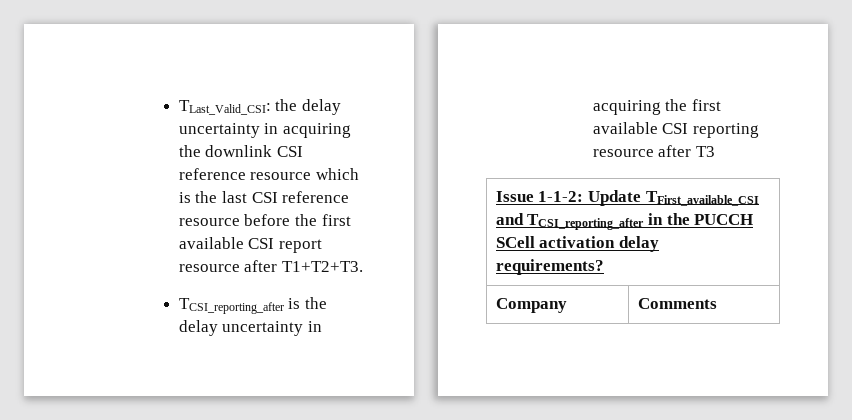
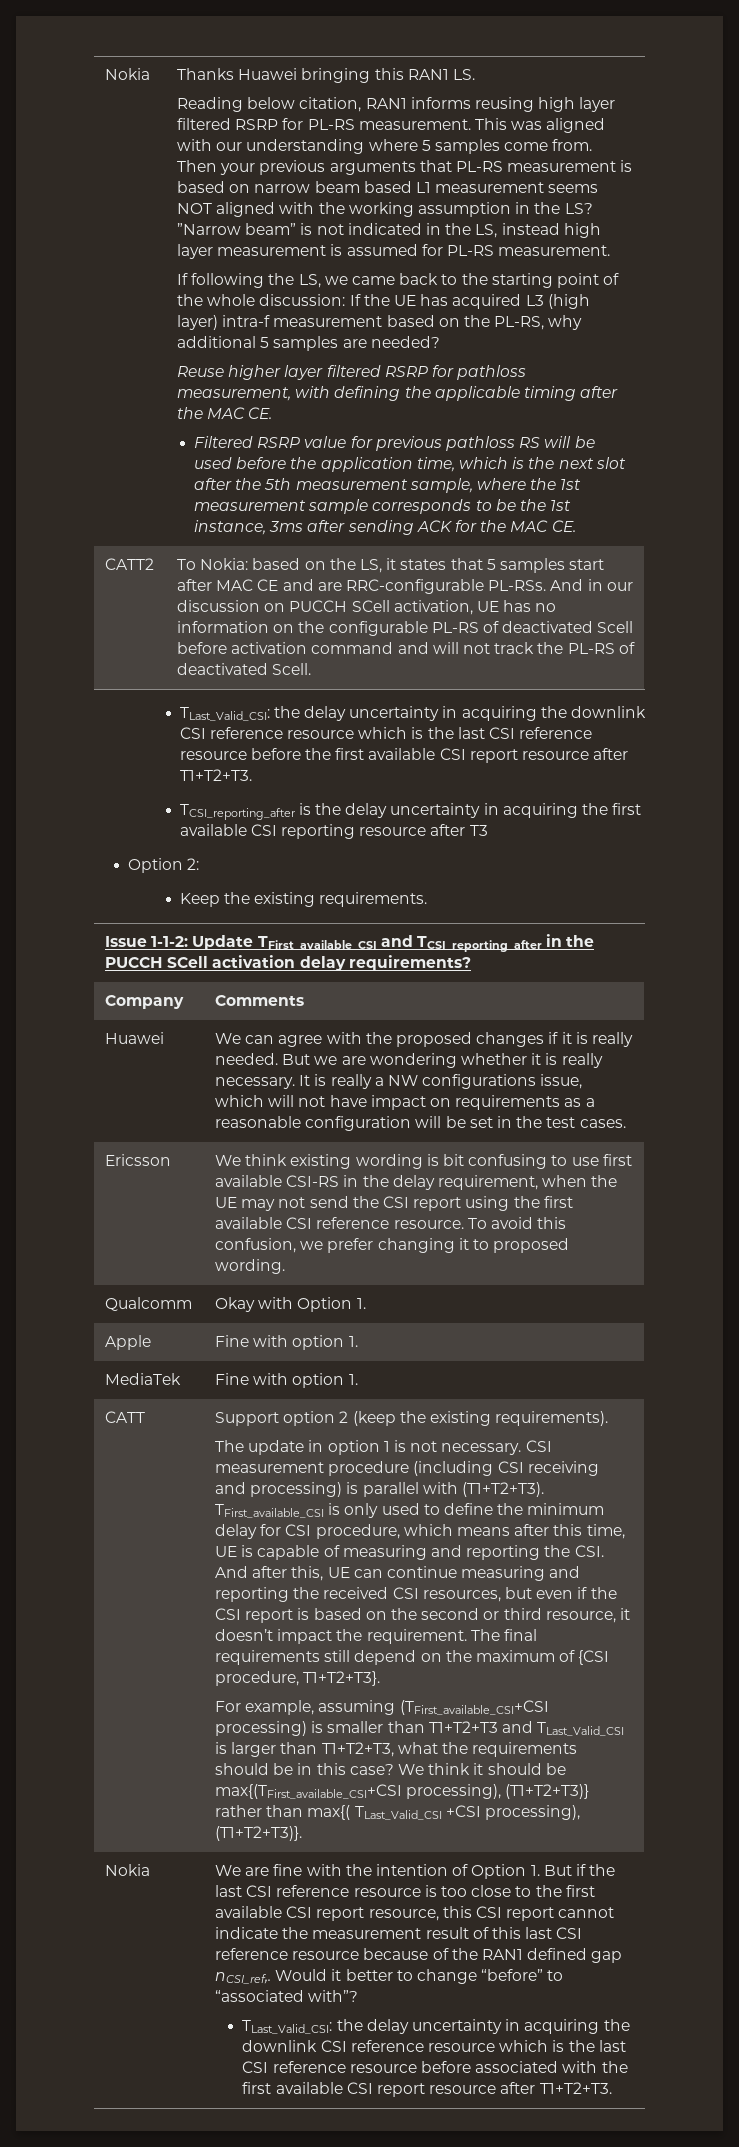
+ Nokia | Thanks Huawei bringing this RAN1 LS.
+ Reading below citation, RAN1 informs reusing high layer filtered RSRP for PL-RS measurement. This was aligned with our understanding where 5 samples come from. Then your previous arguments that PL-RS measurement is based on narrow beam based L1 measurement seems NOT aligned with the working assumption in the LS? ”Narrow beam” is not indicated in the LS, instead high layer measurement is assumed for PL-RS measurement.
+ If following the LS, we came back to the starting point of the whole discussion: If the UE has acquired L3 (high layer) intra-f measurement based on the PL-RS, why additional 5 samples are needed?
+ Reuse higher layer filtered RSRP for pathloss measurement, with defining the applicable timing after the MAC CE.
+ Filtered RSRP value for previous pathloss RS will be used before the application time, which is the next slot after the 5th measurement sample, where the 1st measurement sample corresponds to be the 1st instance, 3ms after sending ACK for the MAC CE.
+ CATT2 | To Nokia: based on the LS, it states that 5 samples start after MAC CE and are RRC-configurable PL-RSs. And in our discussion on PUCCH SCell activation, UE has no information on the configurable PL-RS of deactivated Scell before activation command and will not track the PL-RS of deactivated Scell.
+ Option 2:
+ Keep the existing requirements.
+ Huawei | We can agree with the proposed changes if it is really needed. But we are wondering whether it is really necessary. It is really a NW configurations issue, which will not have impact on requirements as a reasonable configuration will be set in the test cases.
+ Ericsson | We think existing wording is bit confusing to use first available CSI-RS in the delay requirement, when the UE may not send the CSI report using the first available CSI reference resource. To avoid this confusion, we prefer changing it to proposed wording.
+ Qualcomm | Okay with Option 1.
+ Apple | Fine with option 1.
+ MediaTek | Fine with option 1.
+ CATT | Support option 2 (keep the existing requirements).
+ The update in option 1 is not necessary. CSI measurement procedure (including CSI receiving and processing) is parallel with (T1+T2+T3). TFirst_available_CSI is only used to define the minimum delay for CSI procedure, which means after this time, UE is capable of measuring and reporting the CSI. And after this, UE can continue measuring and reporting the received CSI resources, but even if the CSI report is based on the second or third resource, it doesn’t impact the requirement. The final requirements still depend on the maximum of {CSI procedure, T1+T2+T3}.
+ For example, assuming (TFirst_available_CSI+CSI processing) is smaller than T1+T2+T3 and TLast_Valid_CSI is larger than T1+T2+T3, what the requirements should be in this case? We think it should be max{(TFirst_available_CSI+CSI processing), (T1+T2+T3)} rather than max{( TLast_Valid_CSI +CSI processing), (T1+T2+T3)}.
+ Nokia | We are fine with the intention of Option 1. But if the last CSI reference resource is too close to the first available CSI report resource, this CSI report cannot indicate the measurement result of this last CSI reference resource because of the RAN1 defined gap nCSI_ref,. Would it better to change “before” to “associated with”?
+ TLast_Valid_CSI: the delay uncertainty in acquiring the downlink CSI reference resource which is the last CSI reference resource before associated with the first available CSI report resource after T1+T2+T3.

